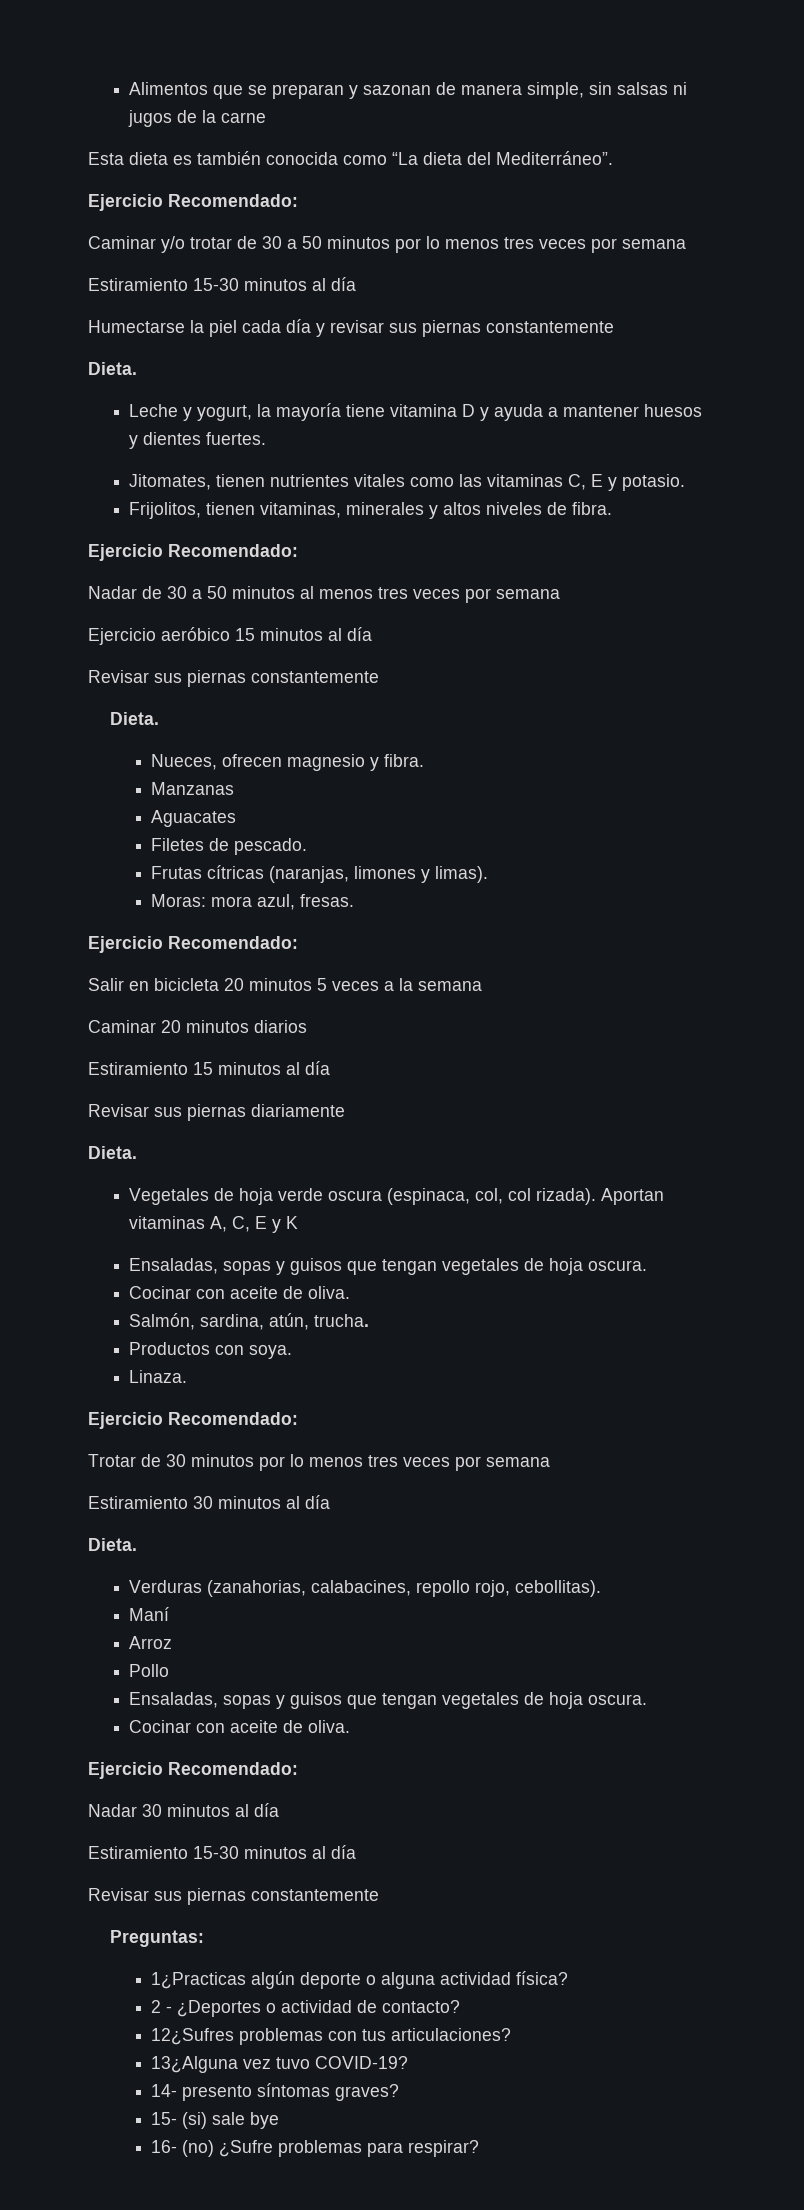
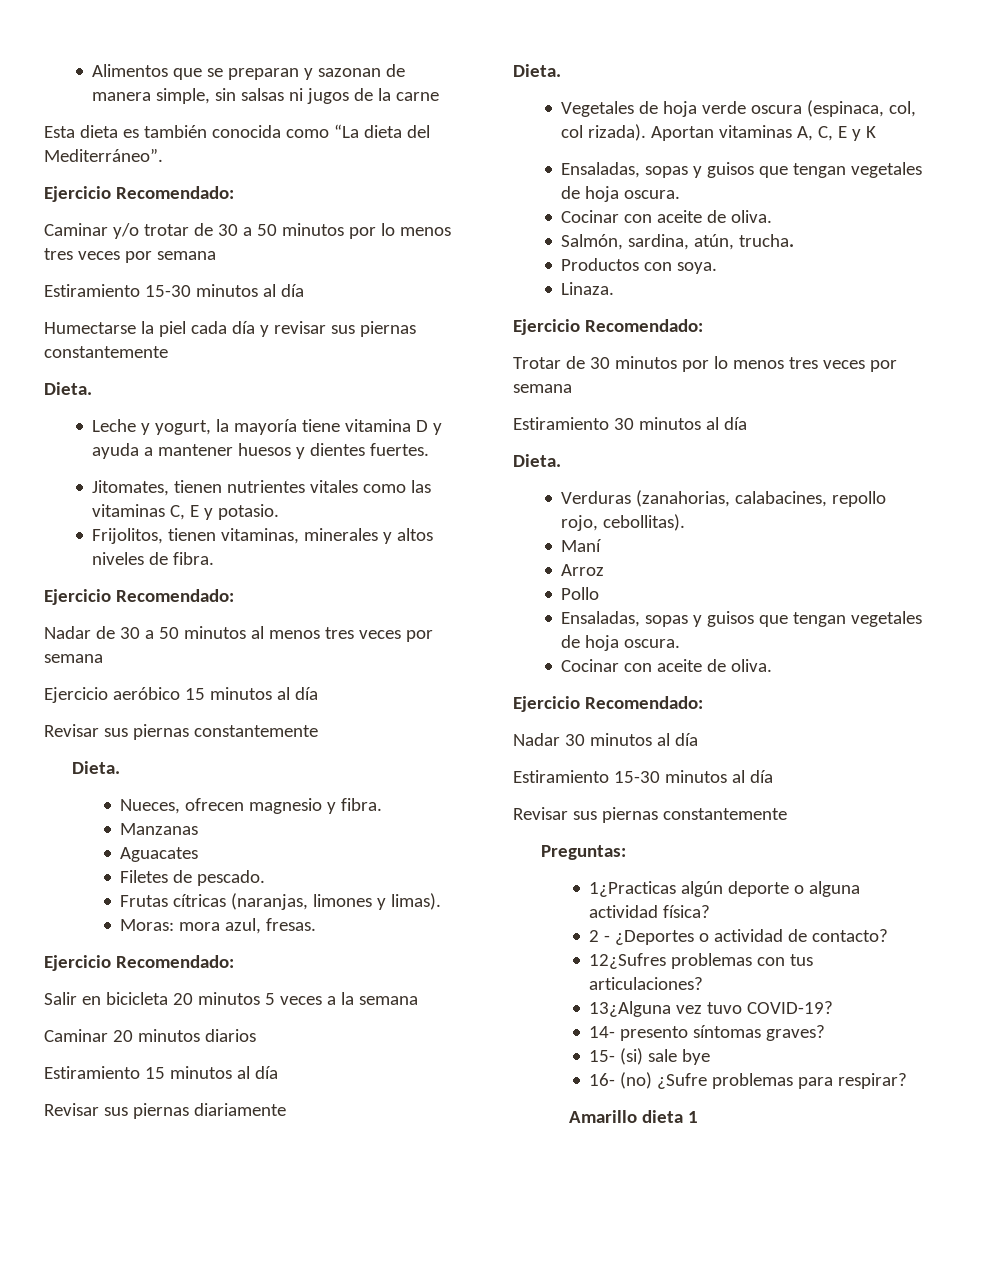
+ Amarillo dieta 1

